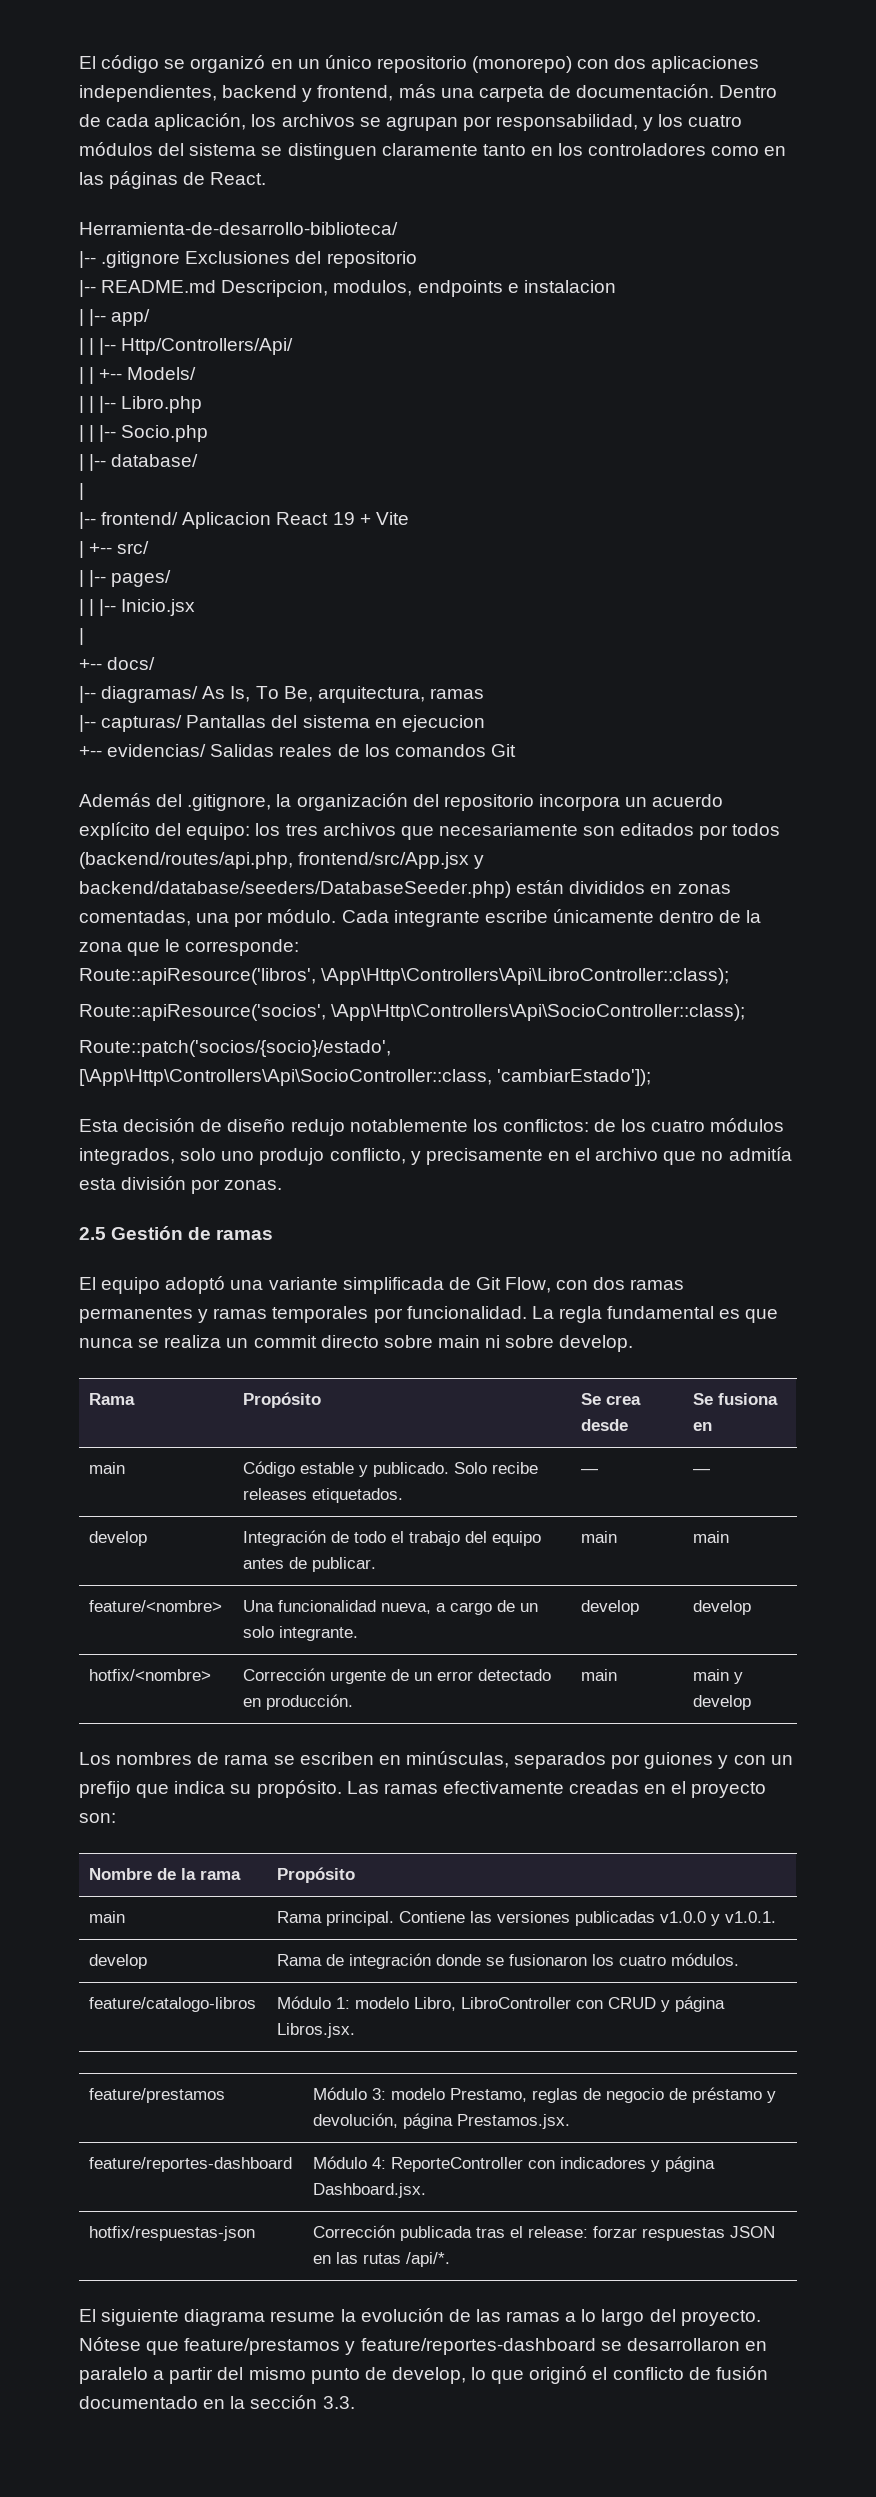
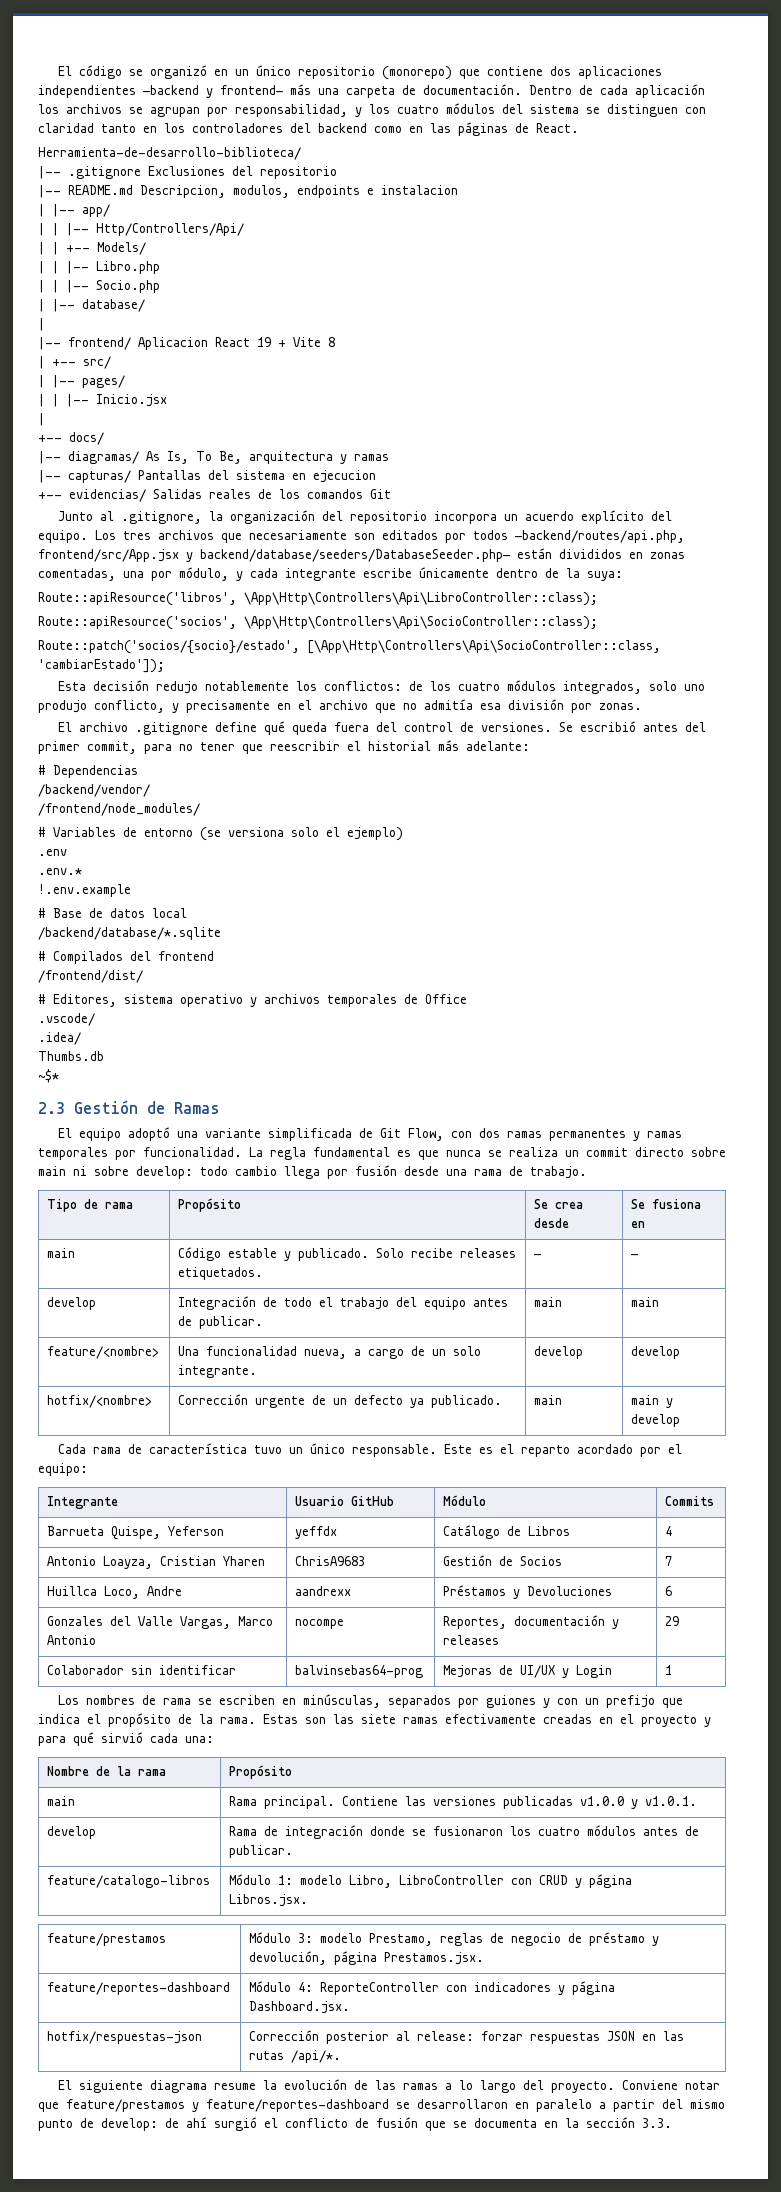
- El código se organizó en un único repositorio (monorepo) con dos aplicaciones independientes, backend y frontend, más una carpeta de documentación.
+ El código se organizó en un único repositorio (monorepo) que contiene dos aplicaciones independientes —backend y frontend— más una carpeta de documentación.
- Dentro de cada aplicación, los archivos se agrupan por responsabilidad, y los cuatro módulos del sistema se distinguen claramente tanto en los controladores como en las páginas de React.
+ Dentro de cada aplicación los archivos se agrupan por responsabilidad, y los cuatro módulos del sistema se distinguen con claridad tanto en los controladores del backend como en las páginas de React.
- |-- frontend/ Aplicacion React 19 + Vite
+ |-- frontend/ Aplicacion React 19 + Vite 8
- |-- diagramas/ As Is, To Be, arquitectura, ramas
+ |-- diagramas/ As Is, To Be, arquitectura y ramas
- Además del .gitignore, la organización del repositorio incorpora un acuerdo explícito del equipo: los tres archivos que necesariamente son editados por todos (backend/routes/api.php, frontend/src/App.jsx y backend/database/seeders/DatabaseSeeder.php) están divididos en zonas comentadas, una por módulo. Cada integrante escribe únicamente dentro de la zona que le corresponde:
+ Junto al .gitignore, la organización del repositorio incorpora un acuerdo explícito del equipo. Los tres archivos que necesariamente son editados por todos —backend/routes/api.php, frontend/src/App.jsx y backend/database/seeders/DatabaseSeeder.php— están divididos en zonas comentadas, una por módulo, y cada integrante escribe únicamente dentro de la suya:
- Esta decisión de diseño redujo notablemente los conflictos: de los cuatro módulos integrados, solo uno produjo conflicto, y precisamente en el archivo que no admitía esta división por zonas.
+ Esta decisión redujo notablemente los conflictos: de los cuatro módulos integrados, solo uno produjo conflicto, y precisamente en el archivo que no admitía esa división por zonas.
- 2.5 Gestión de ramas
+ El archivo .gitignore define qué queda fuera del control de versiones. Se escribió antes del primer commit, para no tener que reescribir el historial más adelante:
+ # Dependencias
+ /backend/vendor/
+ /frontend/node_modules/
+ # Variables de entorno (se versiona solo el ejemplo)
+ .env
+ .env.*
+ !.env.example
+ # Base de datos local
+ /backend/database/*.sqlite
+ # Compilados del frontend
+ /frontend/dist/
+ # Editores, sistema operativo y archivos temporales de Office
+ .vscode/
+ .idea/
+ Thumbs.db
+ ~$*
+ 2.3 Gestión de Ramas
- La regla fundamental es que nunca se realiza un commit directo sobre main ni sobre develop.
- Rama | Propósito | Se crea desde | Se fusiona en
+ La regla fundamental es que nunca se realiza un commit directo sobre main ni sobre develop: todo cambio llega por fusión desde una rama de trabajo.
+ Tipo de rama | Propósito | Se crea desde | Se fusiona en
- hotfix/<nombre> | Corrección urgente de un error detectado en producción. | main | main y develop
+ hotfix/<nombre> | Corrección urgente de un defecto ya publicado. | main | main y develop
+ Cada rama de característica tuvo un único responsable. Este es el reparto acordado por el equipo:
+ Integrante | Usuario GitHub | Módulo | Commits
+ Barrueta Quispe, Yeferson | yeffdx | Catálogo de Libros | 4
+ Antonio Loayza, Cristian Yharen | ChrisA9683 | Gestión de Socios | 7
+ Huillca Loco, Andre | aandrexx | Préstamos y Devoluciones | 6
+ Gonzales del Valle Vargas, Marco Antonio | nocompe | Reportes, documentación y releases | 29
+ Colaborador sin identificar | balvinsebas64-prog | Mejoras de UI/UX y Login | 1
- Los nombres de rama se escriben en minúsculas, separados por guiones y con un prefijo que indica su propósito. Las ramas efectivamente creadas en el proyecto son:
+ Los nombres de rama se escriben en minúsculas, separados por guiones y con un prefijo que indica el propósito de la rama. Estas son las siete ramas efectivamente creadas en el proyecto y para qué sirvió cada una:
- develop | Rama de integración donde se fusionaron los cuatro módulos.
+ develop | Rama de integración donde se fusionaron los cuatro módulos antes de publicar.
- hotfix/respuestas-json | Corrección publicada tras el release: forzar respuestas JSON en las rutas /api/*.
+ hotfix/respuestas-json | Corrección posterior al release: forzar respuestas JSON en las rutas /api/*.
- Nótese que feature/prestamos y feature/reportes-dashboard se desarrollaron en paralelo a partir del mismo punto de develop, lo que originó el conflicto de fusión documentado en la sección 3.3.
+ Conviene notar que feature/prestamos y feature/reportes-dashboard se desarrollaron en paralelo a partir del mismo punto de develop: de ahí surgió el conflicto de fusión que se documenta en la sección 3.3.

